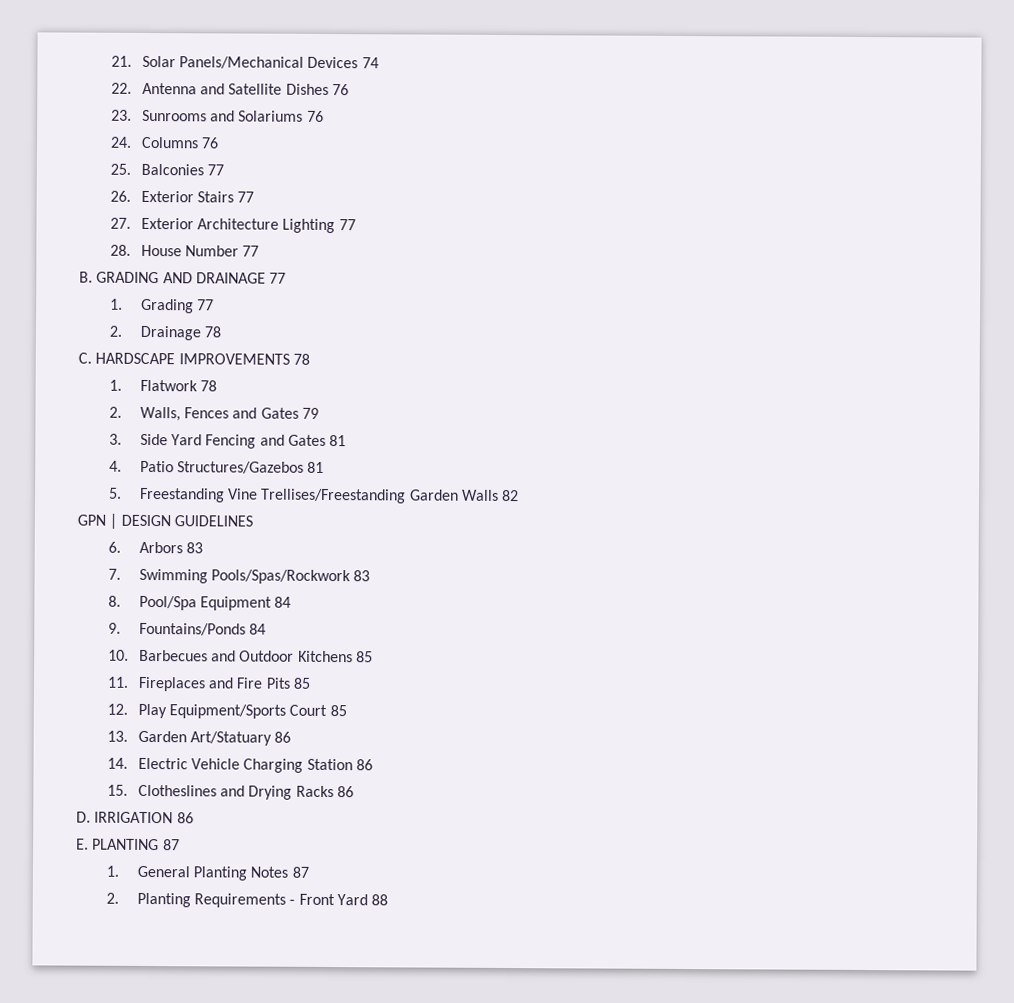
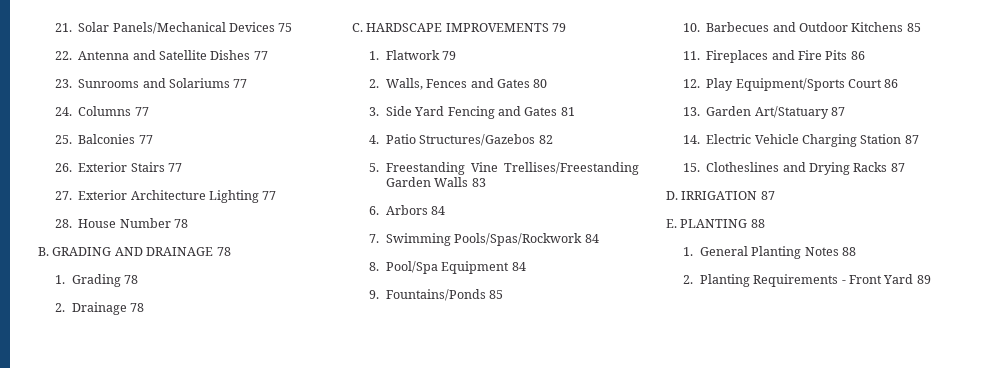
- 21. Solar Panels/Mechanical Devices 74
+ 21. Solar Panels/Mechanical Devices 75
- 22. Antenna and Satellite Dishes 76
+ 22. Antenna and Satellite Dishes 77
- 23. Sunrooms and Solariums 76
+ 23. Sunrooms and Solariums 77
- 24. Columns 76
+ 24. Columns 77
- 28. House Number 77
+ 28. House Number 78
- B. GRADING AND DRAINAGE 77
+ B. GRADING AND DRAINAGE 78
- 1. Grading 77
+ 1. Grading 78
- C. HARDSCAPE IMPROVEMENTS 78
+ C. HARDSCAPE IMPROVEMENTS 79
- 1. Flatwork 78
+ 1. Flatwork 79
- 2. Walls, Fences and Gates 79
+ 2. Walls, Fences and Gates 80
- 4. Patio Structures/Gazebos 81
+ 4. Patio Structures/Gazebos 82
- 5. Freestanding Vine Trellises/Freestanding Garden Walls 82
- GPN | DESIGN GUIDELINES
+ 5. Freestanding Vine Trellises/Freestanding Garden Walls 83
- 6. Arbors 83
+ 6. Arbors 84
- 7. Swimming Pools/Spas/Rockwork 83
+ 7. Swimming Pools/Spas/Rockwork 84
- 9. Fountains/Ponds 84
+ 9. Fountains/Ponds 85
- 11. Fireplaces and Fire Pits 85
+ 11. Fireplaces and Fire Pits 86
- 12. Play Equipment/Sports Court 85
+ 12. Play Equipment/Sports Court 86
- 13. Garden Art/Statuary 86
+ 13. Garden Art/Statuary 87
- 14. Electric Vehicle Charging Station 86
+ 14. Electric Vehicle Charging Station 87
- 15. Clotheslines and Drying Racks 86
+ 15. Clotheslines and Drying Racks 87
- D. IRRIGATION 86
+ D. IRRIGATION 87
- E. PLANTING 87
+ E. PLANTING 88
- 1. General Planting Notes 87
+ 1. General Planting Notes 88
- 2. Planting Requirements - Front Yard 88
+ 2. Planting Requirements - Front Yard 89

